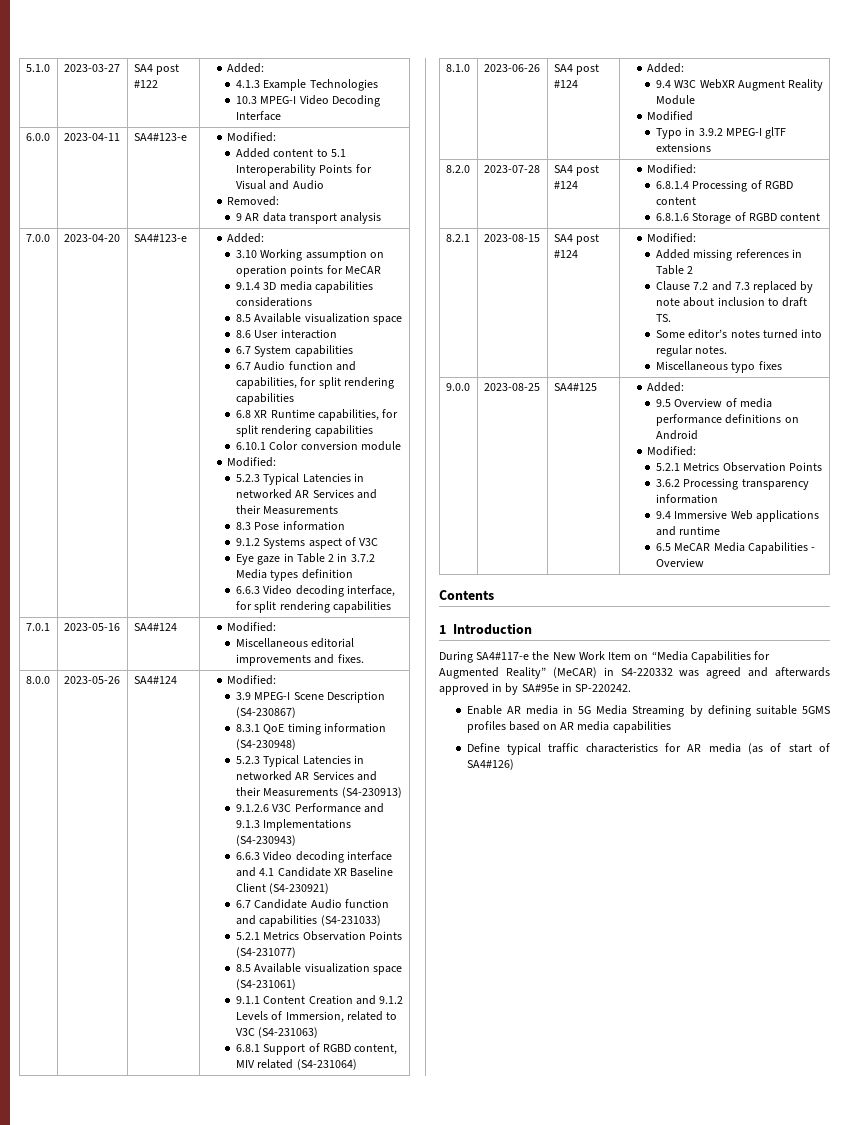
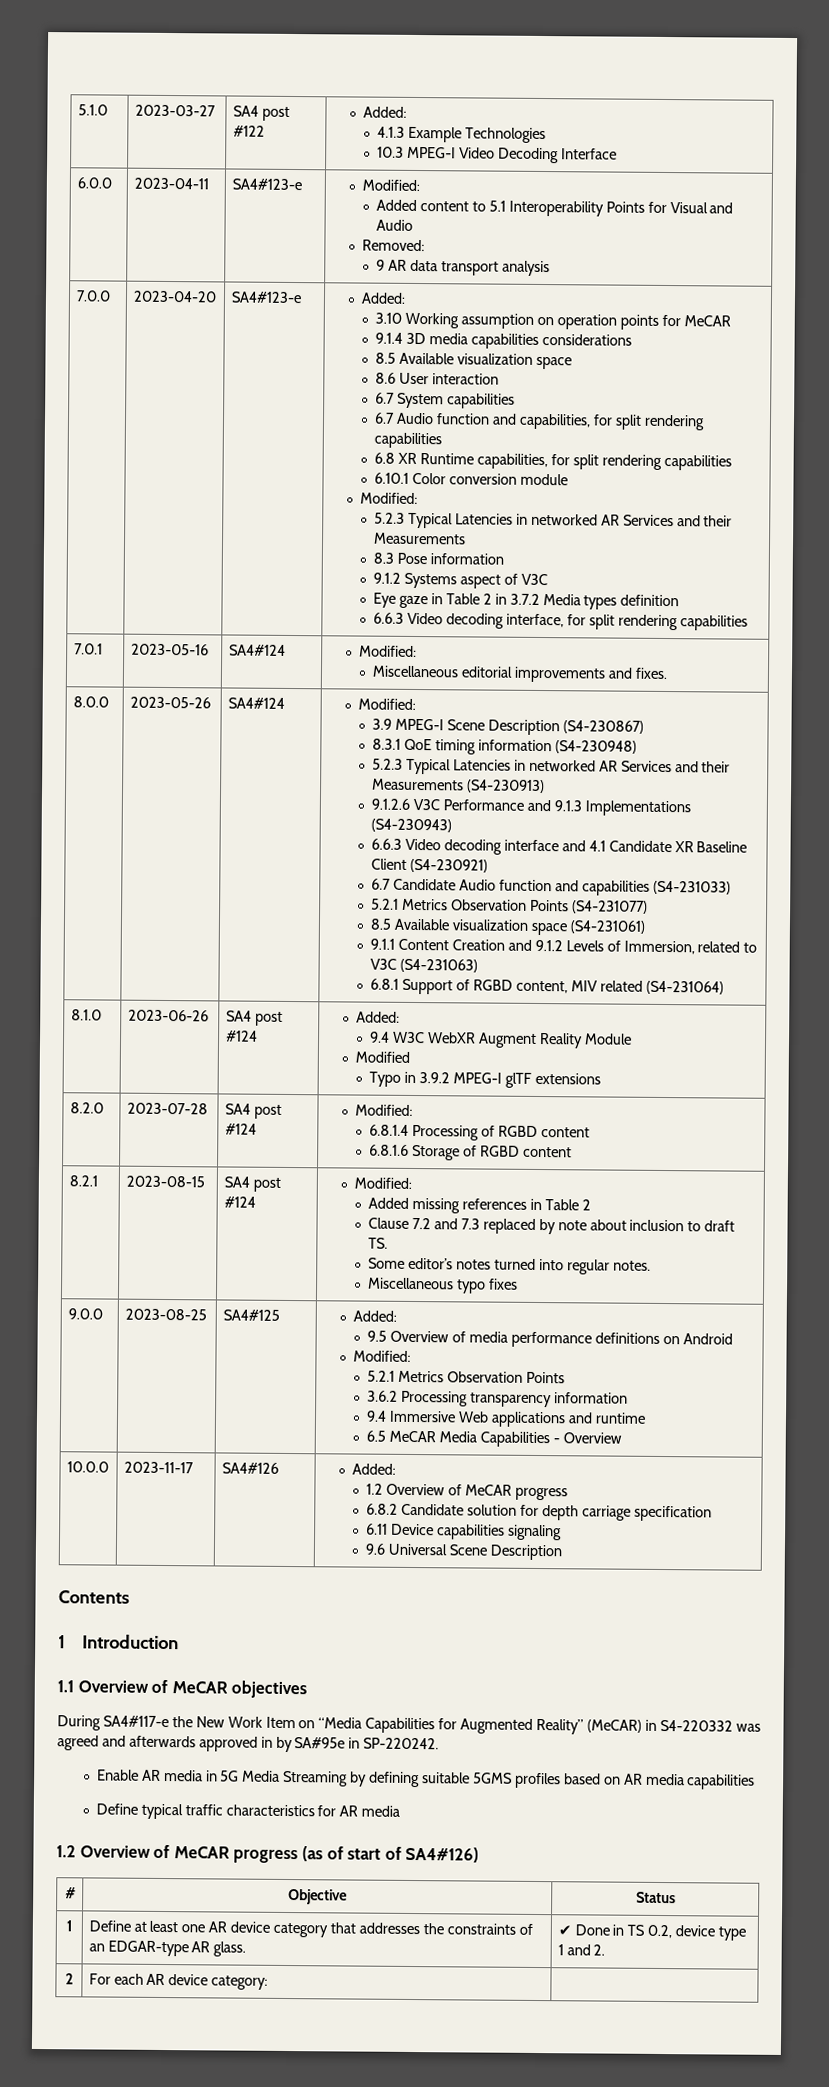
+ 10.0.0 | 2023-11-17 | SA4#126 | Added:
+ 1.2 Overview of MeCAR progress
+ 6.8.2 Candidate solution for depth carriage specification
+ 6.11 Device capabilities signaling
+ 9.6 Universal Scene Description
  Contents
  1 Introduction
+ 1.1 Overview of MeCAR objectives
- Define typical traffic characteristics for AR media (as of start of SA4#126)
+ Define typical traffic characteristics for AR media
+ 1.2 Overview of MeCAR progress (as of start of SA4#126)
+ # | Objective | Status
+ 1 | Define at least one AR device category that addresses the constraints of an EDGAR-type AR glass. | ✔ Done in TS 0.2, device type 1 and 2.
+ 2 | For each AR device category: |

